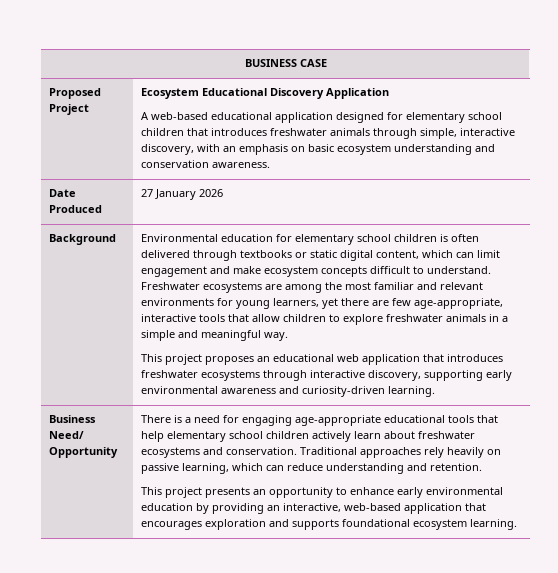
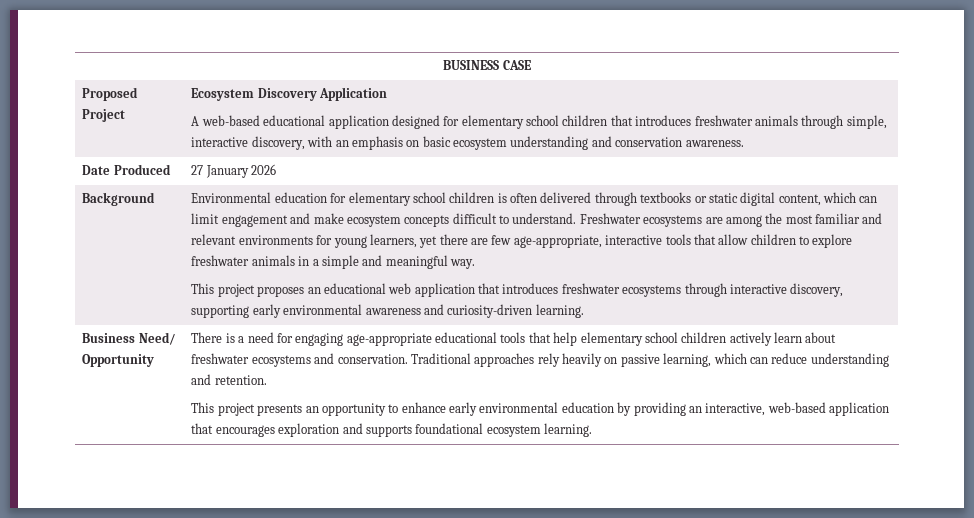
- Proposed Project | Ecosystem Educational Discovery Application
+ Proposed Project | Ecosystem Discovery Application

